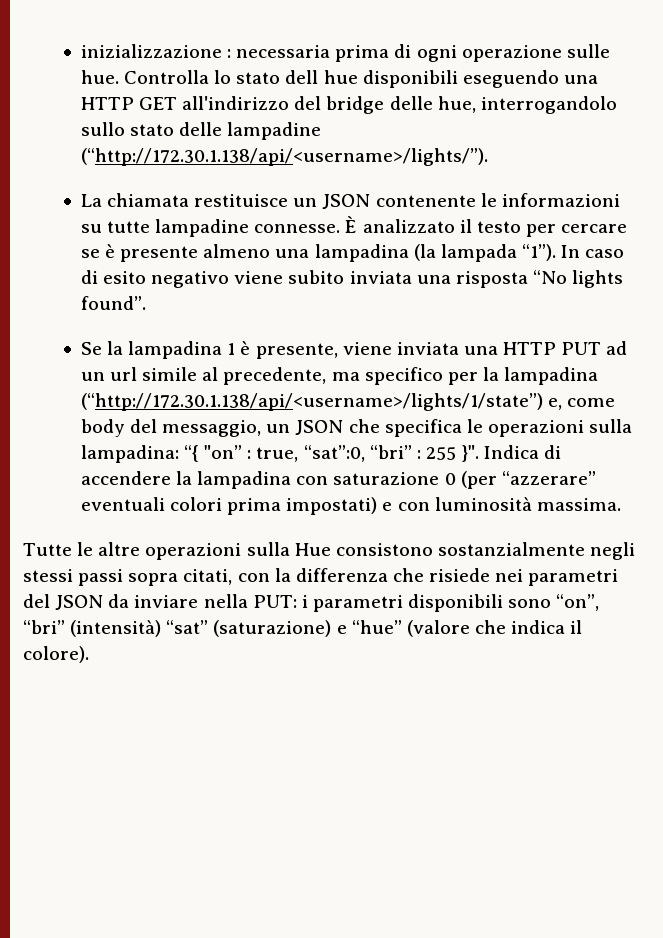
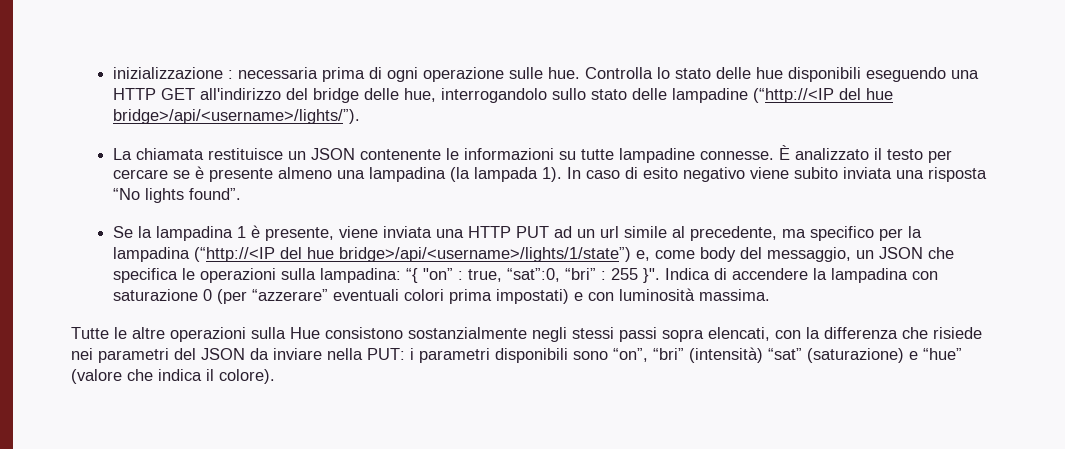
- Controlla lo stato dell hue disponibili eseguendo una HTTP GET all'indirizzo del bridge delle hue, interrogandolo sullo stato delle lampadine (“http://172.30.1.138/api/<username>/lights/”).
+ Controlla lo stato delle hue disponibili eseguendo una HTTP GET all'indirizzo del bridge delle hue, interrogandolo sullo stato delle lampadine (“http://<IP del hue bridge>/api/<username>/lights/”).
- È analizzato il testo per cercare se è presente almeno una lampadina (la lampada “1”).
+ È analizzato il testo per cercare se è presente almeno una lampadina (la lampada 1).
- Se la lampadina 1 è presente, viene inviata una HTTP PUT ad un url simile al precedente, ma specifico per la lampadina (“http://172.30.1.138/api/<username>/lights/1/state”) e, come body del messaggio, un JSON che specifica le operazioni sulla lampadina: “{ "on” : true, “sat”:0, “bri” : 255 }".
+ Se la lampadina 1 è presente, viene inviata una HTTP PUT ad un url simile al precedente, ma specifico per la lampadina (“http://<IP del hue bridge>/api/<username>/lights/1/state”) e, come body del messaggio, un JSON che specifica le operazioni sulla lampadina: “{ "on” : true, “sat”:0, “bri” : 255 }".
- Tutte le altre operazioni sulla Hue consistono sostanzialmente negli stessi passi sopra citati, con la differenza che risiede nei parametri del JSON da inviare nella PUT: i parametri disponibili sono “on”, “bri” (intensità) “sat” (saturazione) e “hue” (valore che indica il colore).
+ Tutte le altre operazioni sulla Hue consistono sostanzialmente negli stessi passi sopra elencati, con la differenza che risiede nei parametri del JSON da inviare nella PUT: i parametri disponibili sono “on”, “bri” (intensità) “sat” (saturazione) e “hue” (valore che indica il colore).

